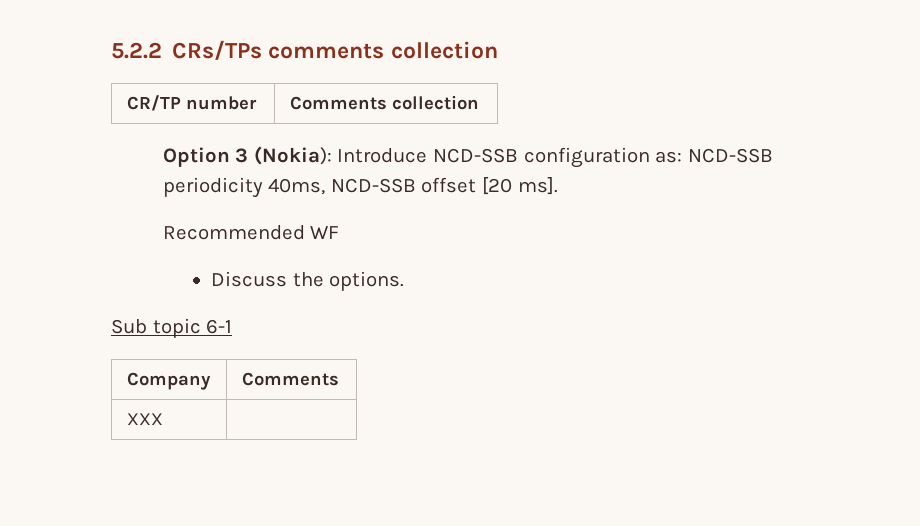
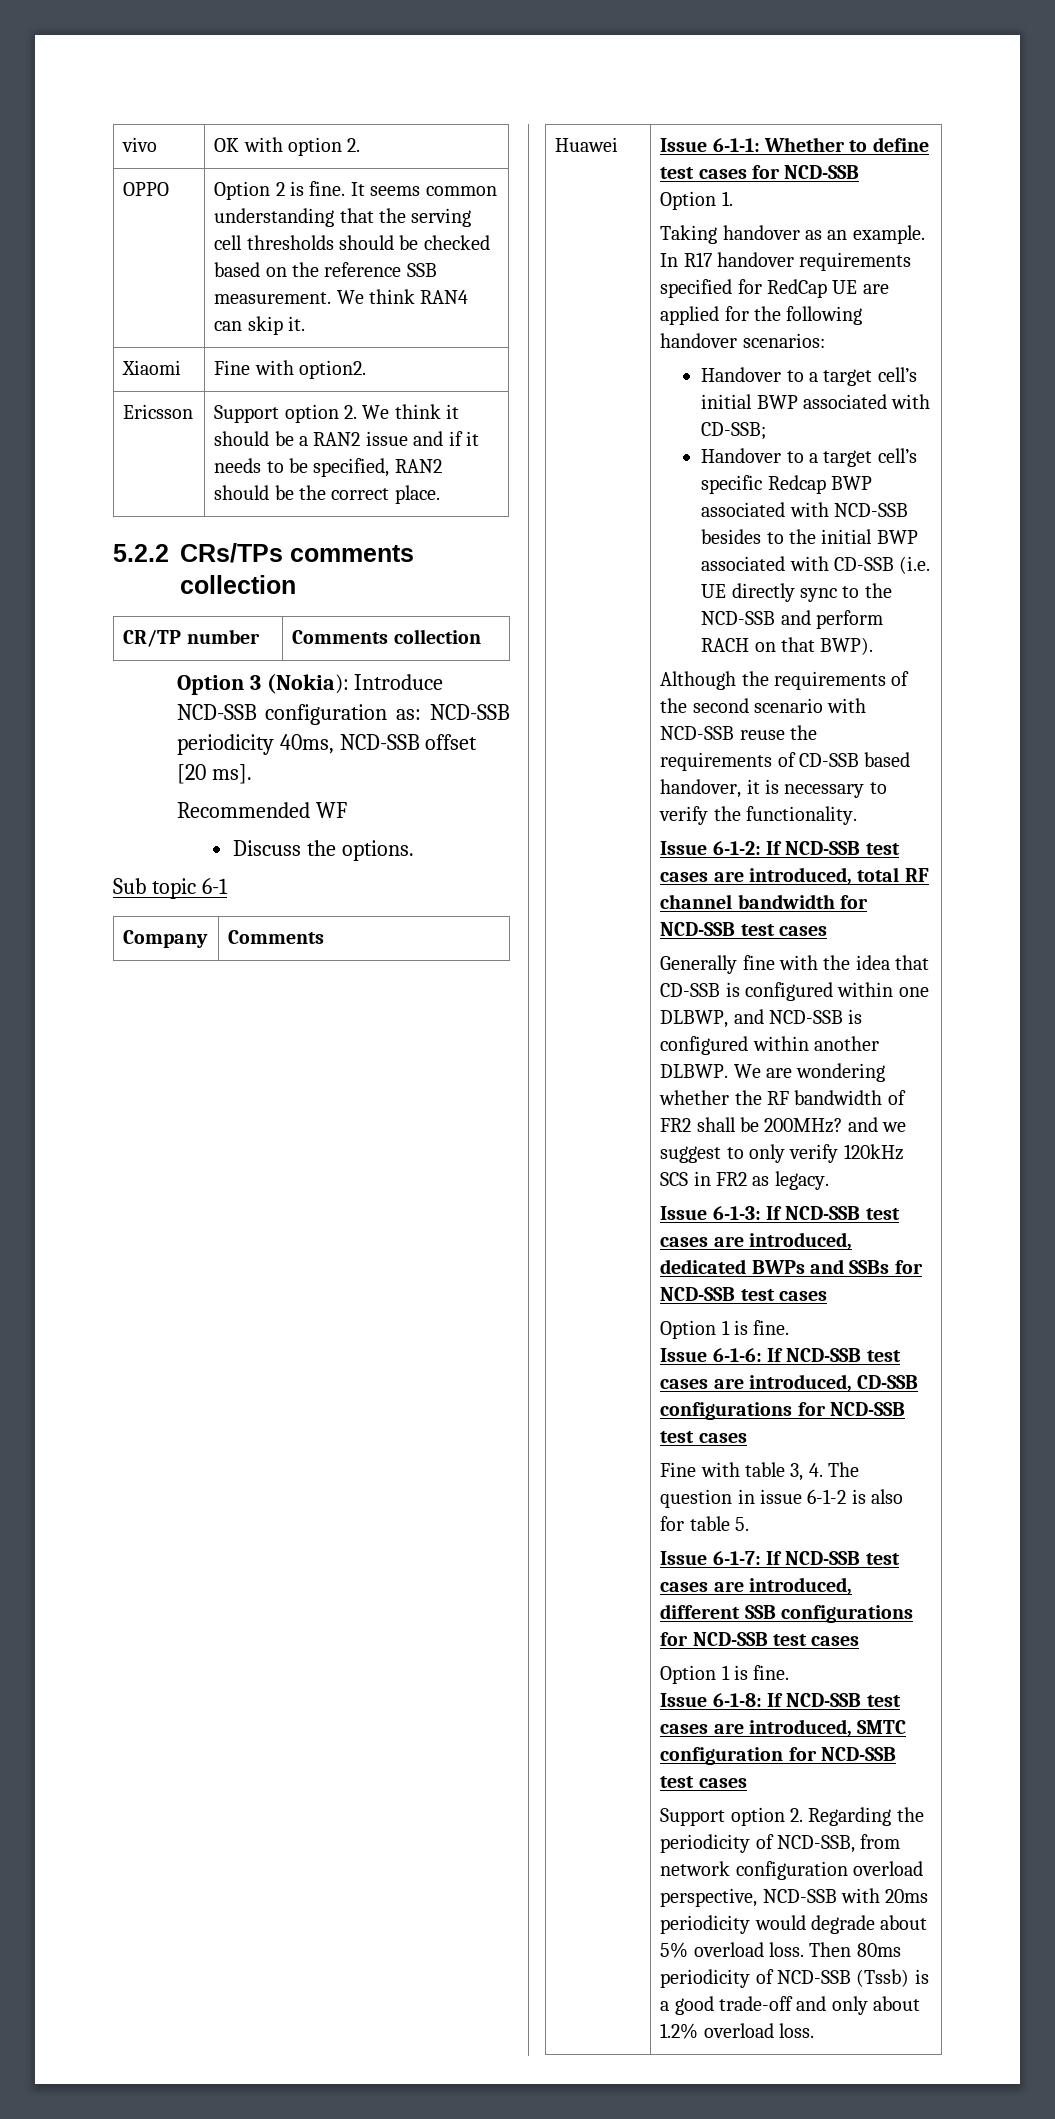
+ vivo | OK with option 2.
+ OPPO | Option 2 is fine. It seems common understanding that the serving cell thresholds should be checked based on the reference SSB measurement. We think RAN4 can skip it.
+ Xiaomi | Fine with option2.
+ Ericsson | Support option 2. We think it should be a RAN2 issue and if it needs to be specified, RAN2 should be the correct place.
- XXX
+ Huawei | Issue 6-1-1: Whether to define test cases for NCD-SSB
+ Option 1.
+ Taking handover as an example. In R17 handover requirements specified for RedCap UE are applied for the following handover scenarios:
+ Handover to a target cell’s initial BWP associated with CD-SSB;
+ Handover to a target cell’s specific Redcap BWP associated with NCD-SSB besides to the initial BWP associated with CD-SSB (i.e. UE directly sync to the NCD-SSB and perform RACH on that BWP).
+ Although the requirements of the second scenario with NCD-SSB reuse the requirements of CD-SSB based handover, it is necessary to verify the functionality.
+ Issue 6-1-2: If NCD-SSB test cases are introduced, total RF channel bandwidth for NCD-SSB test cases
+ Generally fine with the idea that CD-SSB is configured within one DLBWP, and NCD-SSB is configured within another DLBWP. We are wondering whether the RF bandwidth of FR2 shall be 200MHz? and we suggest to only verify 120kHz SCS in FR2 as legacy.
+ Issue 6-1-3: If NCD-SSB test cases are introduced, dedicated BWPs and SSBs for NCD-SSB test cases
+ Option 1 is fine.
+ Issue 6-1-6: If NCD-SSB test cases are introduced, CD-SSB configurations for NCD-SSB test cases
+ Fine with table 3, 4. The question in issue 6-1-2 is also for table 5.
+ Issue 6-1-7: If NCD-SSB test cases are introduced, different SSB configurations for NCD-SSB test cases
+ Option 1 is fine.
+ Issue 6-1-8: If NCD-SSB test cases are introduced, SMTC configuration for NCD-SSB test cases
+ Support option 2. Regarding the periodicity of NCD-SSB, from network configuration overload perspective, NCD-SSB with 20ms periodicity would degrade about 5% overload loss. Then 80ms periodicity of NCD-SSB (Tssb) is a good trade-off and only about 1.2% overload loss.

